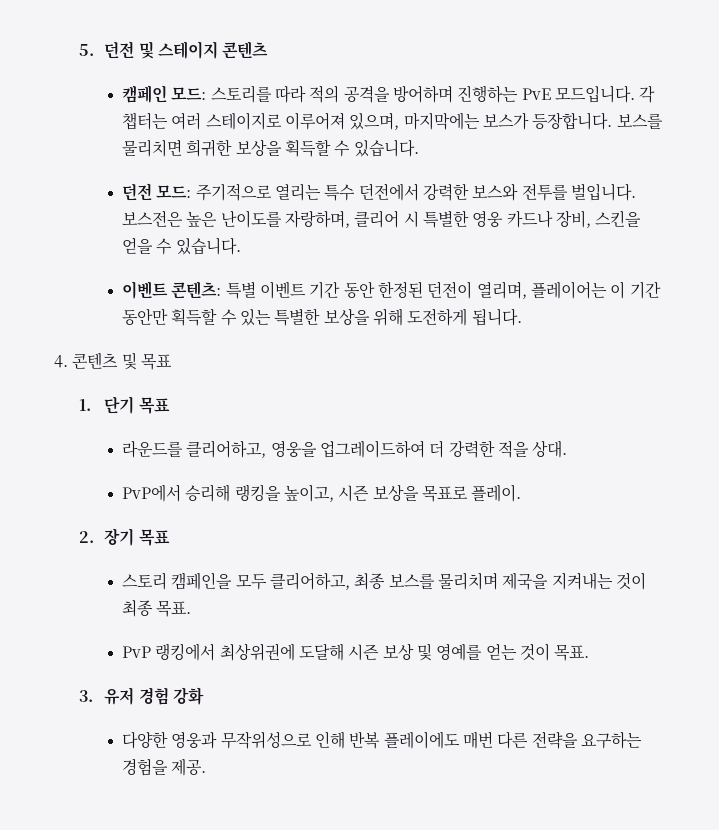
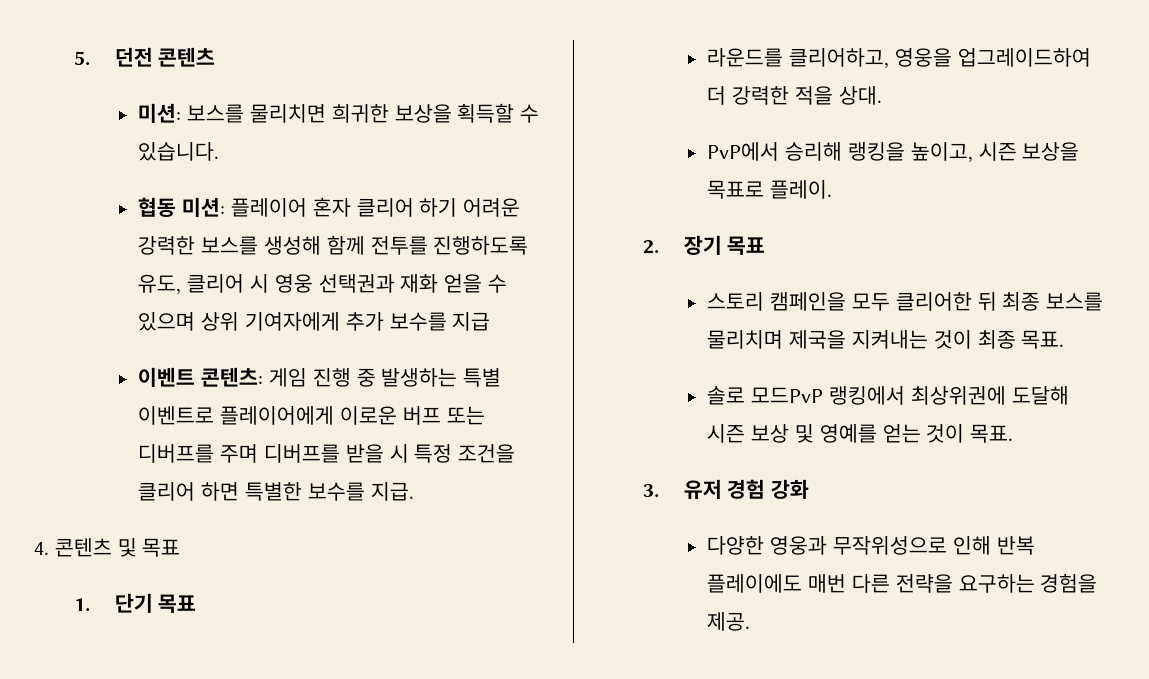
- 5. 던전 및 스테이지 콘텐츠
+ 5. 던전 콘텐츠
- 캠페인 모드: 스토리를 따라 적의 공격을 방어하며 진행하는 PvE 모드입니다. 각 챕터는 여러 스테이지로 이루어져 있으며, 마지막에는 보스가 등장합니다. 보스를 물리치면 희귀한 보상을 획득할 수 있습니다.
+ 미션: 보스를 물리치면 희귀한 보상을 획득할 수 있습니다.
- 던전 모드: 주기적으로 열리는 특수 던전에서 강력한 보스와 전투를 벌입니다. 보스전은 높은 난이도를 자랑하며, 클리어 시 특별한 영웅 카드나 장비, 스킨을 얻을 수 있습니다.
- 이벤트 콘텐츠: 특별 이벤트 기간 동안 한정된 던전이 열리며, 플레이어는 이 기간 동안만 획득할 수 있는 특별한 보상을 위해 도전하게 됩니다.
+ 협동 미션: 플레이어 혼자 클리어 하기 어려운 강력한 보스를 생성해 함께 전투를 진행하도록 유도, 클리어 시 영웅 선택권과 재화 얻을 수 있으며 상위 기여자에게 추가 보수를 지급
+ 이벤트 콘텐츠: 게임 진행 중 발생하는 특별 이벤트로 플레이어에게 이로운 버프 또는 디버프를 주며 디버프를 받을 시 특정 조건을 클리어 하면 특별한 보수를 지급.
- 스토리 캠페인을 모두 클리어하고, 최종 보스를 물리치며 제국을 지켜내는 것이 최종 목표.
+ 스토리 캠페인을 모두 클리어한 뒤 최종 보스를 물리치며 제국을 지켜내는 것이 최종 목표.
- PvP 랭킹에서 최상위권에 도달해 시즌 보상 및 영예를 얻는 것이 목표.
+ 솔로 모드PvP 랭킹에서 최상위권에 도달해 시즌 보상 및 영예를 얻는 것이 목표.

